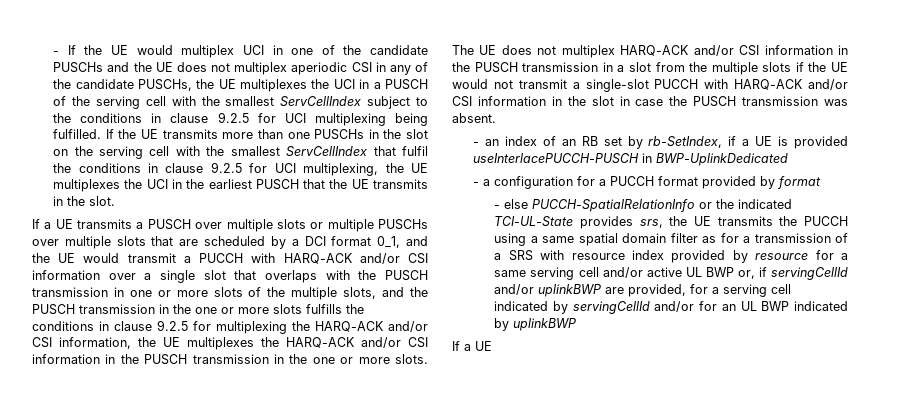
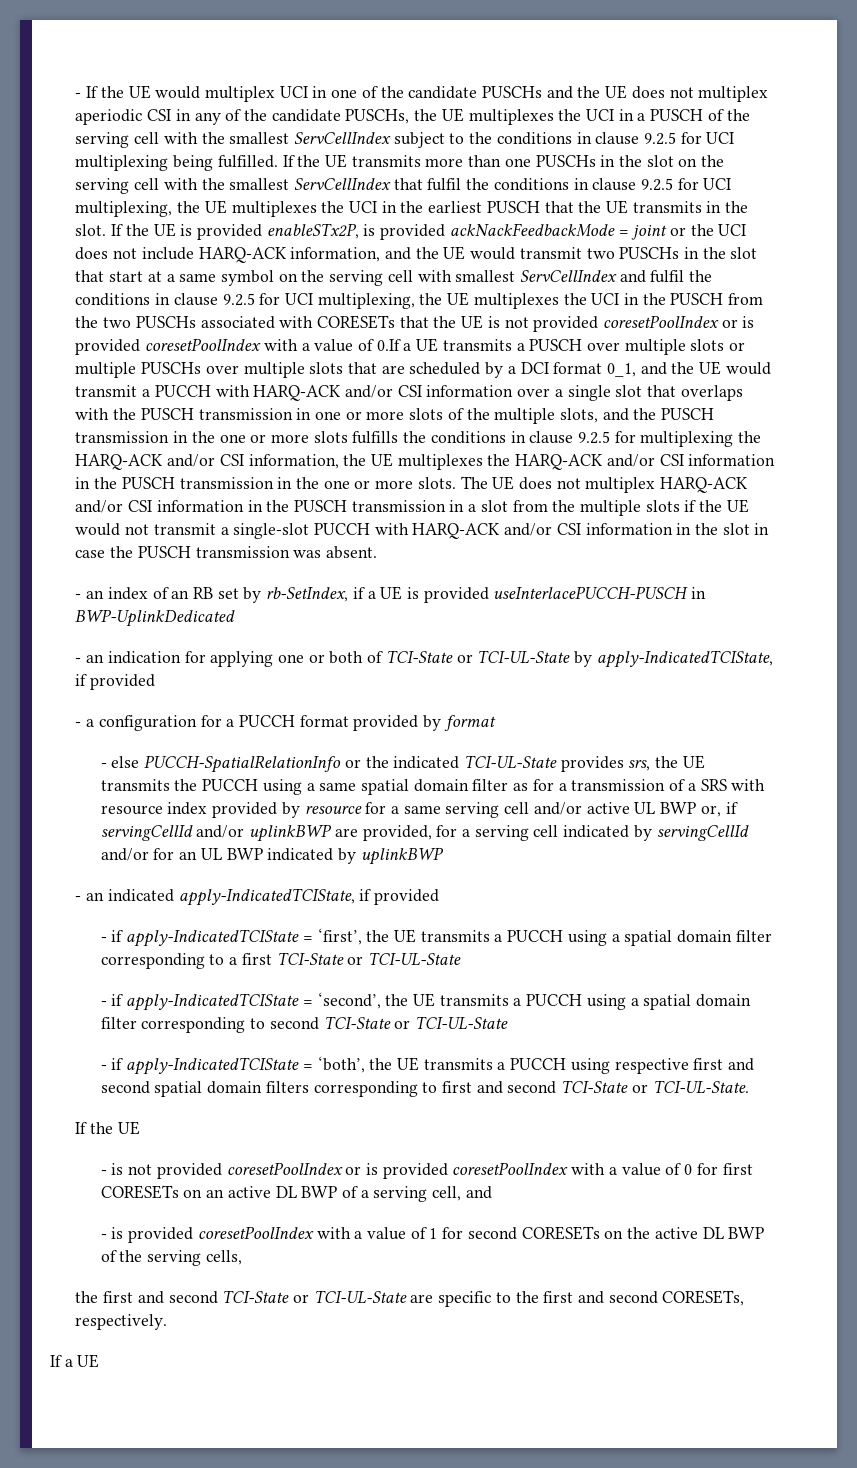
- If the UE transmits more than one PUSCHs in the slot on the serving cell with the smallest ServCellIndex that fulfil the conditions in clause 9.2.5 for UCI multiplexing, the UE multiplexes the UCI in the earliest PUSCH that the UE transmits in the slot.
- If a UE transmits a PUSCH over multiple slots or multiple PUSCHs over multiple slots that are scheduled by a DCI format 0_1, and the UE would transmit a PUCCH with HARQ-ACK and/or CSI information over a single slot that overlaps with the PUSCH transmission in one or more slots of the multiple slots, and the PUSCH transmission in the one or more slots fulfills the conditions in clause 9.2.5 for multiplexing the HARQ-ACK and/or CSI information, the UE multiplexes the HARQ-ACK and/or CSI information in the PUSCH transmission in the one or more slots.
+ If the UE transmits more than one PUSCHs in the slot on the serving cell with the smallest ServCellIndex that fulfil the conditions in clause 9.2.5 for UCI multiplexing, the UE multiplexes the UCI in the earliest PUSCH that the UE transmits in the slot. If the UE is provided enableSTx2P, is provided ackNackFeedbackMode = joint or the UCI does not include HARQ-ACK information, and the UE would transmit two PUSCHs in the slot that start at a same symbol on the serving cell with smallest ServCellIndex and fulfil the conditions in clause 9.2.5 for UCI multiplexing, the UE multiplexes the UCI in the PUSCH from the two PUSCHs associated with CORESETs that the UE is not provided coresetPoolIndex or is provided coresetPoolIndex with a value of 0.If a UE transmits a PUSCH over multiple slots or multiple PUSCHs over multiple slots that are scheduled by a DCI format 0_1, and the UE would transmit a PUCCH with HARQ-ACK and/or CSI information over a single slot that overlaps with the PUSCH transmission in one or more slots of the multiple slots, and the PUSCH transmission in the one or more slots fulfills the conditions in clause 9.2.5 for multiplexing the HARQ-ACK and/or CSI information, the UE multiplexes the HARQ-ACK and/or CSI information in the PUSCH transmission in the one or more slots.
+ - an indication for applying one or both of TCI-State or TCI-UL-State by apply-IndicatedTCIState, if provided
+ - an indicated apply-IndicatedTCIState, if provided
+ - if apply-IndicatedTCIState = ‘first’, the UE transmits a PUCCH using a spatial domain filter corresponding to a first TCI-State or TCI-UL-State
+ - if apply-IndicatedTCIState = ‘second’, the UE transmits a PUCCH using a spatial domain filter corresponding to second TCI-State or TCI-UL-State
+ - if apply-IndicatedTCIState = ‘both’, the UE transmits a PUCCH using respective first and second spatial domain filters corresponding to first and second TCI-State or TCI-UL-State.
+ If the UE
+ - is not provided coresetPoolIndex or is provided coresetPoolIndex with a value of 0 for first CORESETs on an active DL BWP of a serving cell, and
+ - is provided coresetPoolIndex with a value of 1 for second CORESETs on the active DL BWP of the serving cells,
+ the first and second TCI-State or TCI-UL-State are specific to the first and second CORESETs, respectively.

